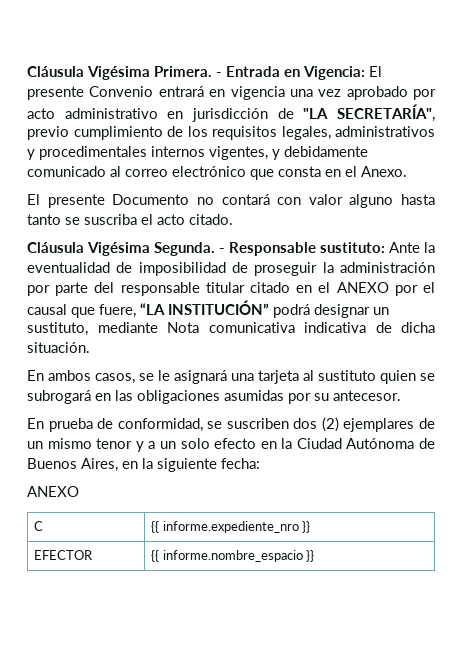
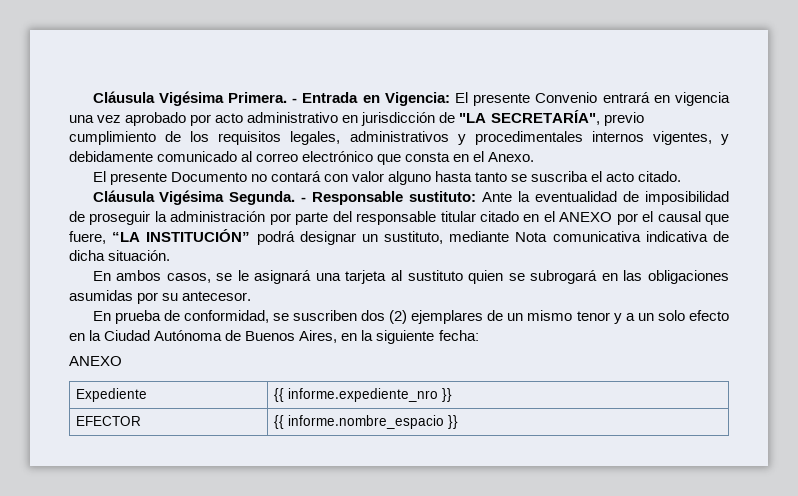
- C | {{ informe.expediente_nro }}
+ Expediente | {{ informe.expediente_nro }}

